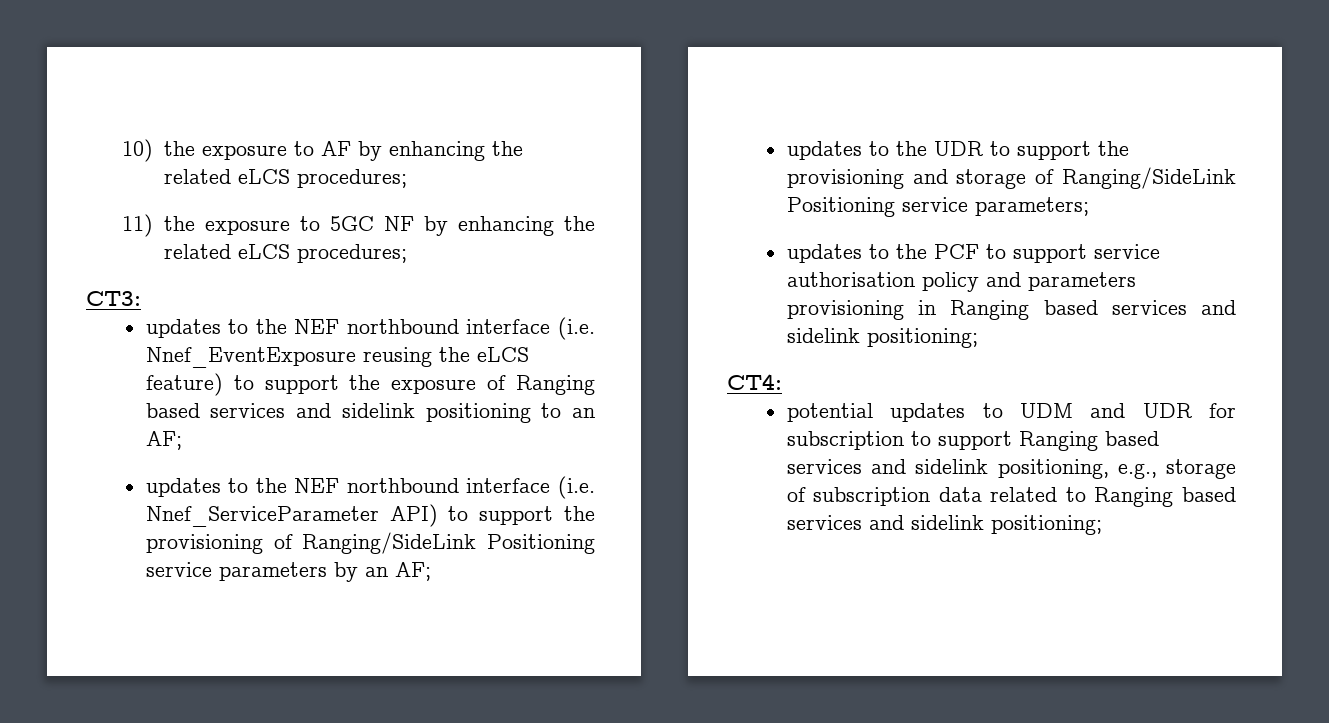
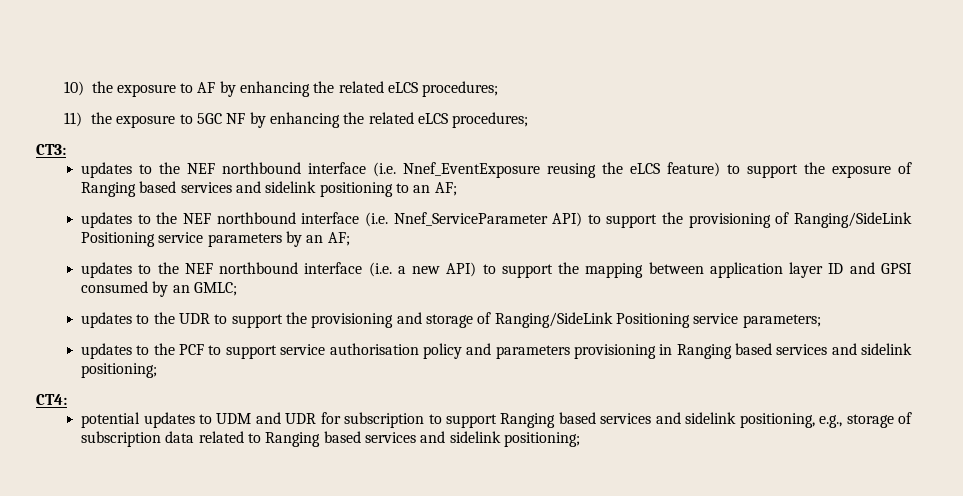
+ updates to the NEF northbound interface (i.e. a new API) to support the mapping between application layer ID and GPSI consumed by an GMLC;

